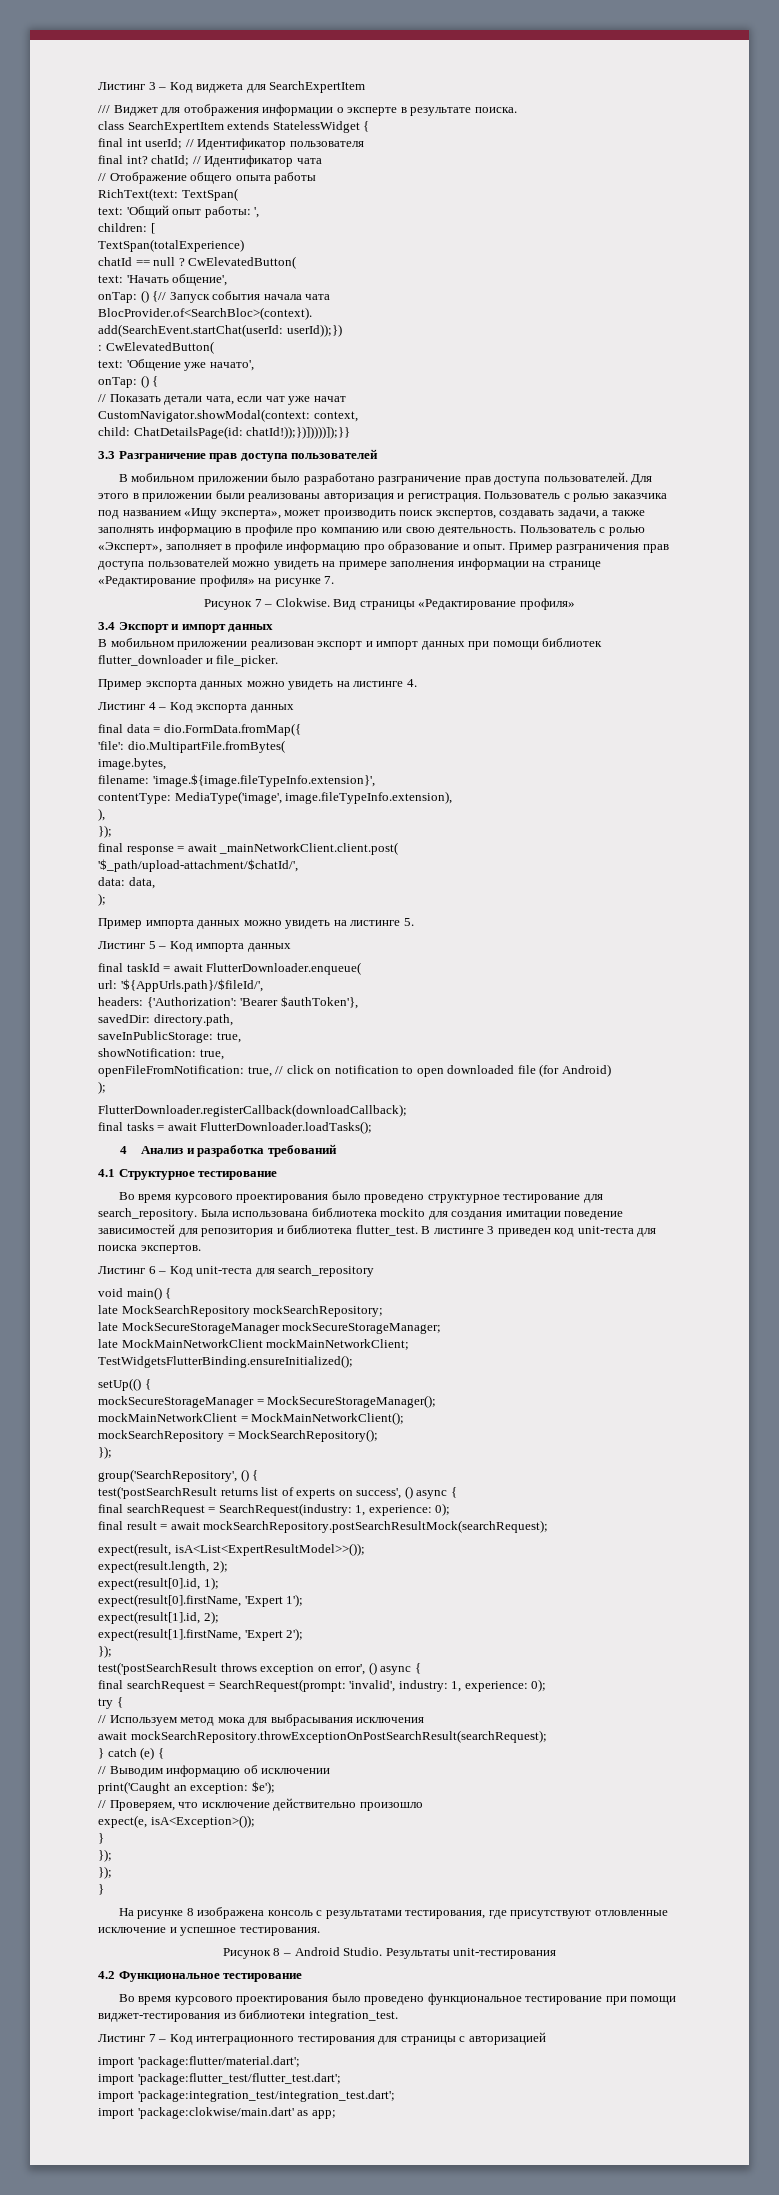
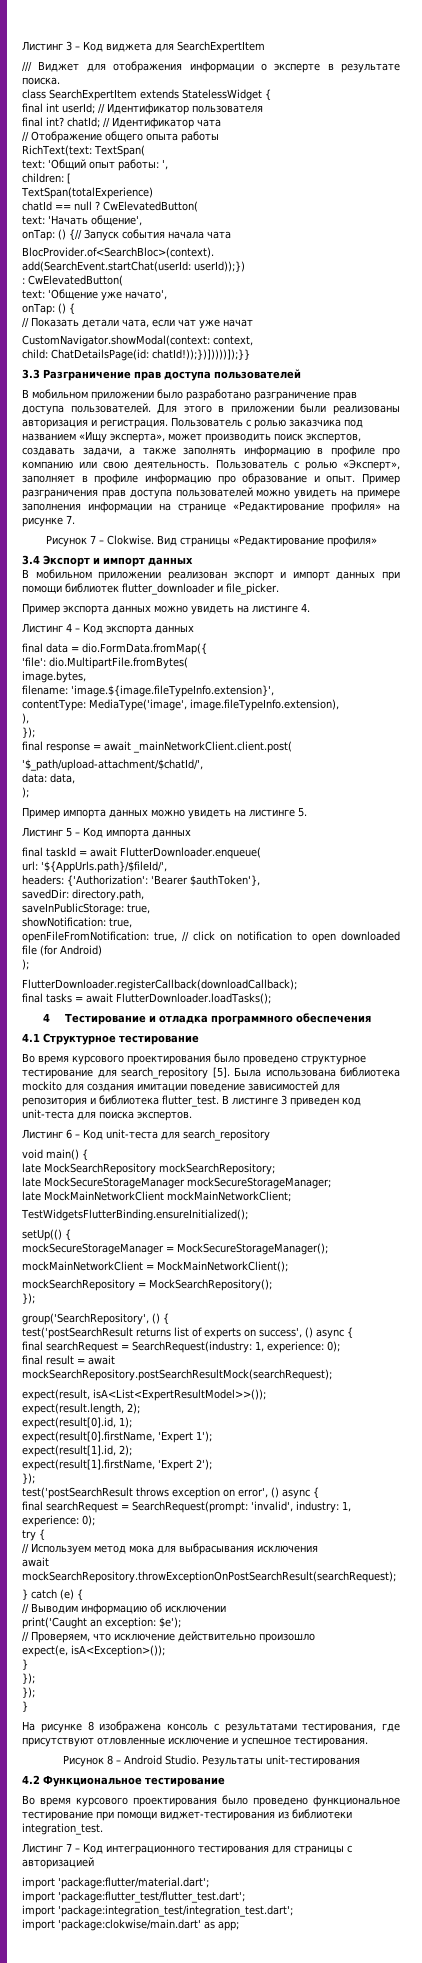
- 4 Анализ и разработка требований
+ 4 Тестирование и отладка программного обеспечения
- Во время курсового проектирования было проведено структурное тестирование для search_repository.
+ Во время курсового проектирования было проведено структурное тестирование для search_repository [5].

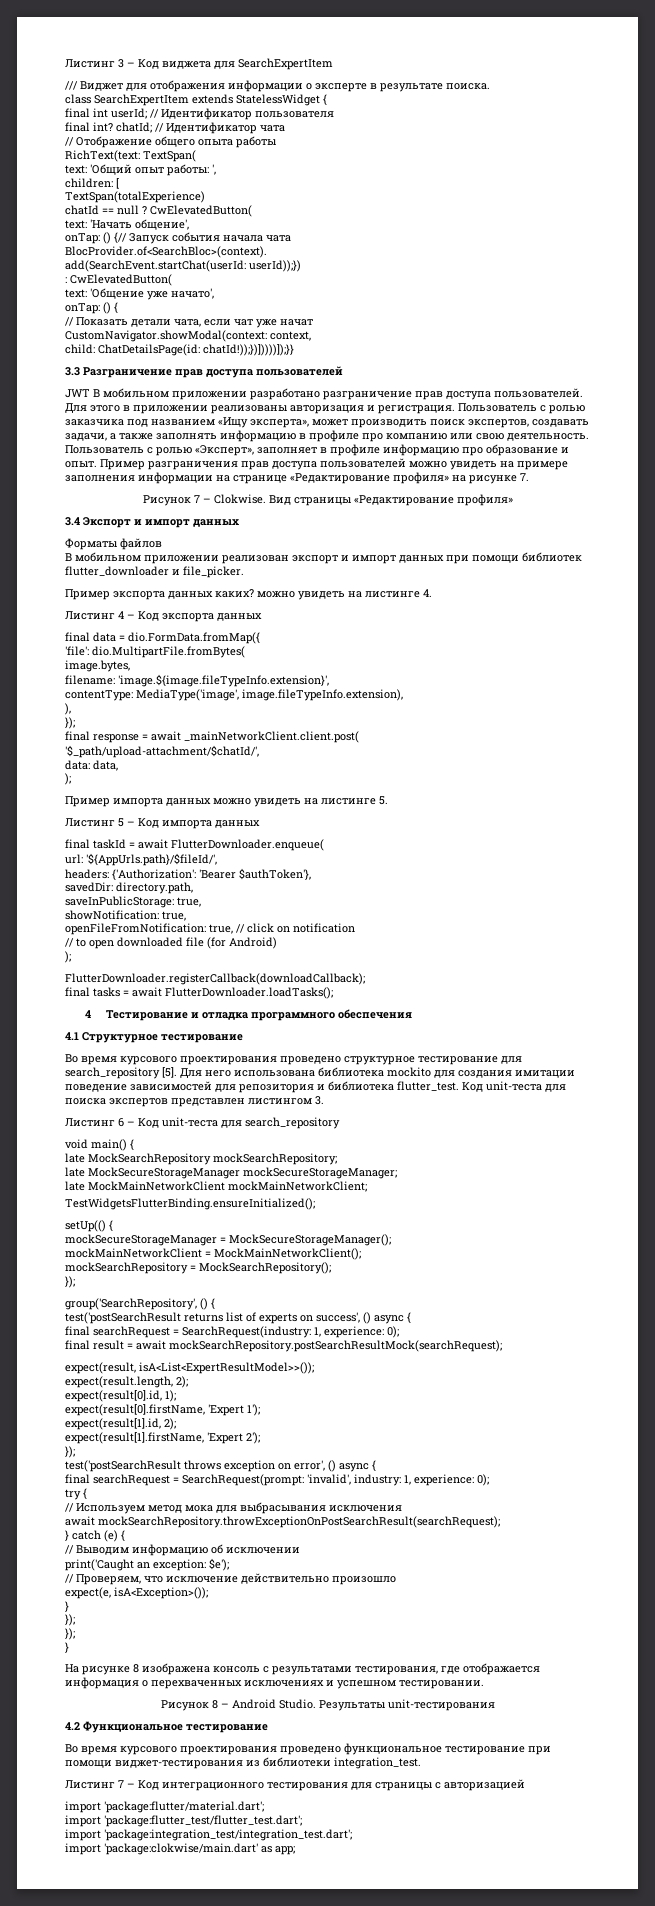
- В мобильном приложении было разработано разграничение прав доступа пользователей.
+ JWT В мобильном приложении разработано разграничение прав доступа пользователей.
- Для этого в приложении были реализованы авторизация и регистрация.
+ Для этого в приложении реализованы авторизация и регистрация.
+ Форматы файлов
- Пример экспорта данных можно увидеть на листинге 4.
+ Пример экспорта данных каких? можно увидеть на листинге 4.
- openFileFromNotification: true, // click on notification to open downloaded file (for Android)
+ openFileFromNotification: true, // click on notification
+ // to open downloaded file (for Android)
- Во время курсового проектирования было проведено структурное тестирование для search_repository [5].
+ Во время курсового проектирования проведено структурное тестирование для search_repository [5].
- Была использована библиотека mockito для создания имитации поведение зависимостей для репозитория и библиотека flutter_test.
+ Для него использована библиотека mockito для создания имитации поведение зависимостей для репозитория и библиотека flutter_test.
- В листинге 3 приведен код unit-теста для поиска экспертов.
+ Код unit-теста для поиска экспертов представлен листингом 3.
- На рисунке 8 изображена консоль с результатами тестирования, где присутствуют отловленные исключение и успешное тестирования.
+ На рисунке 8 изображена консоль с результатами тестирования, где отображается информация о перехваченных исключениях и успешном тестировании.
- Во время курсового проектирования было проведено функциональное тестирование при помощи виджет-тестирования из библиотеки integration_test.
+ Во время курсового проектирования проведено функциональное тестирование при помощи виджет-тестирования из библиотеки integration_test.

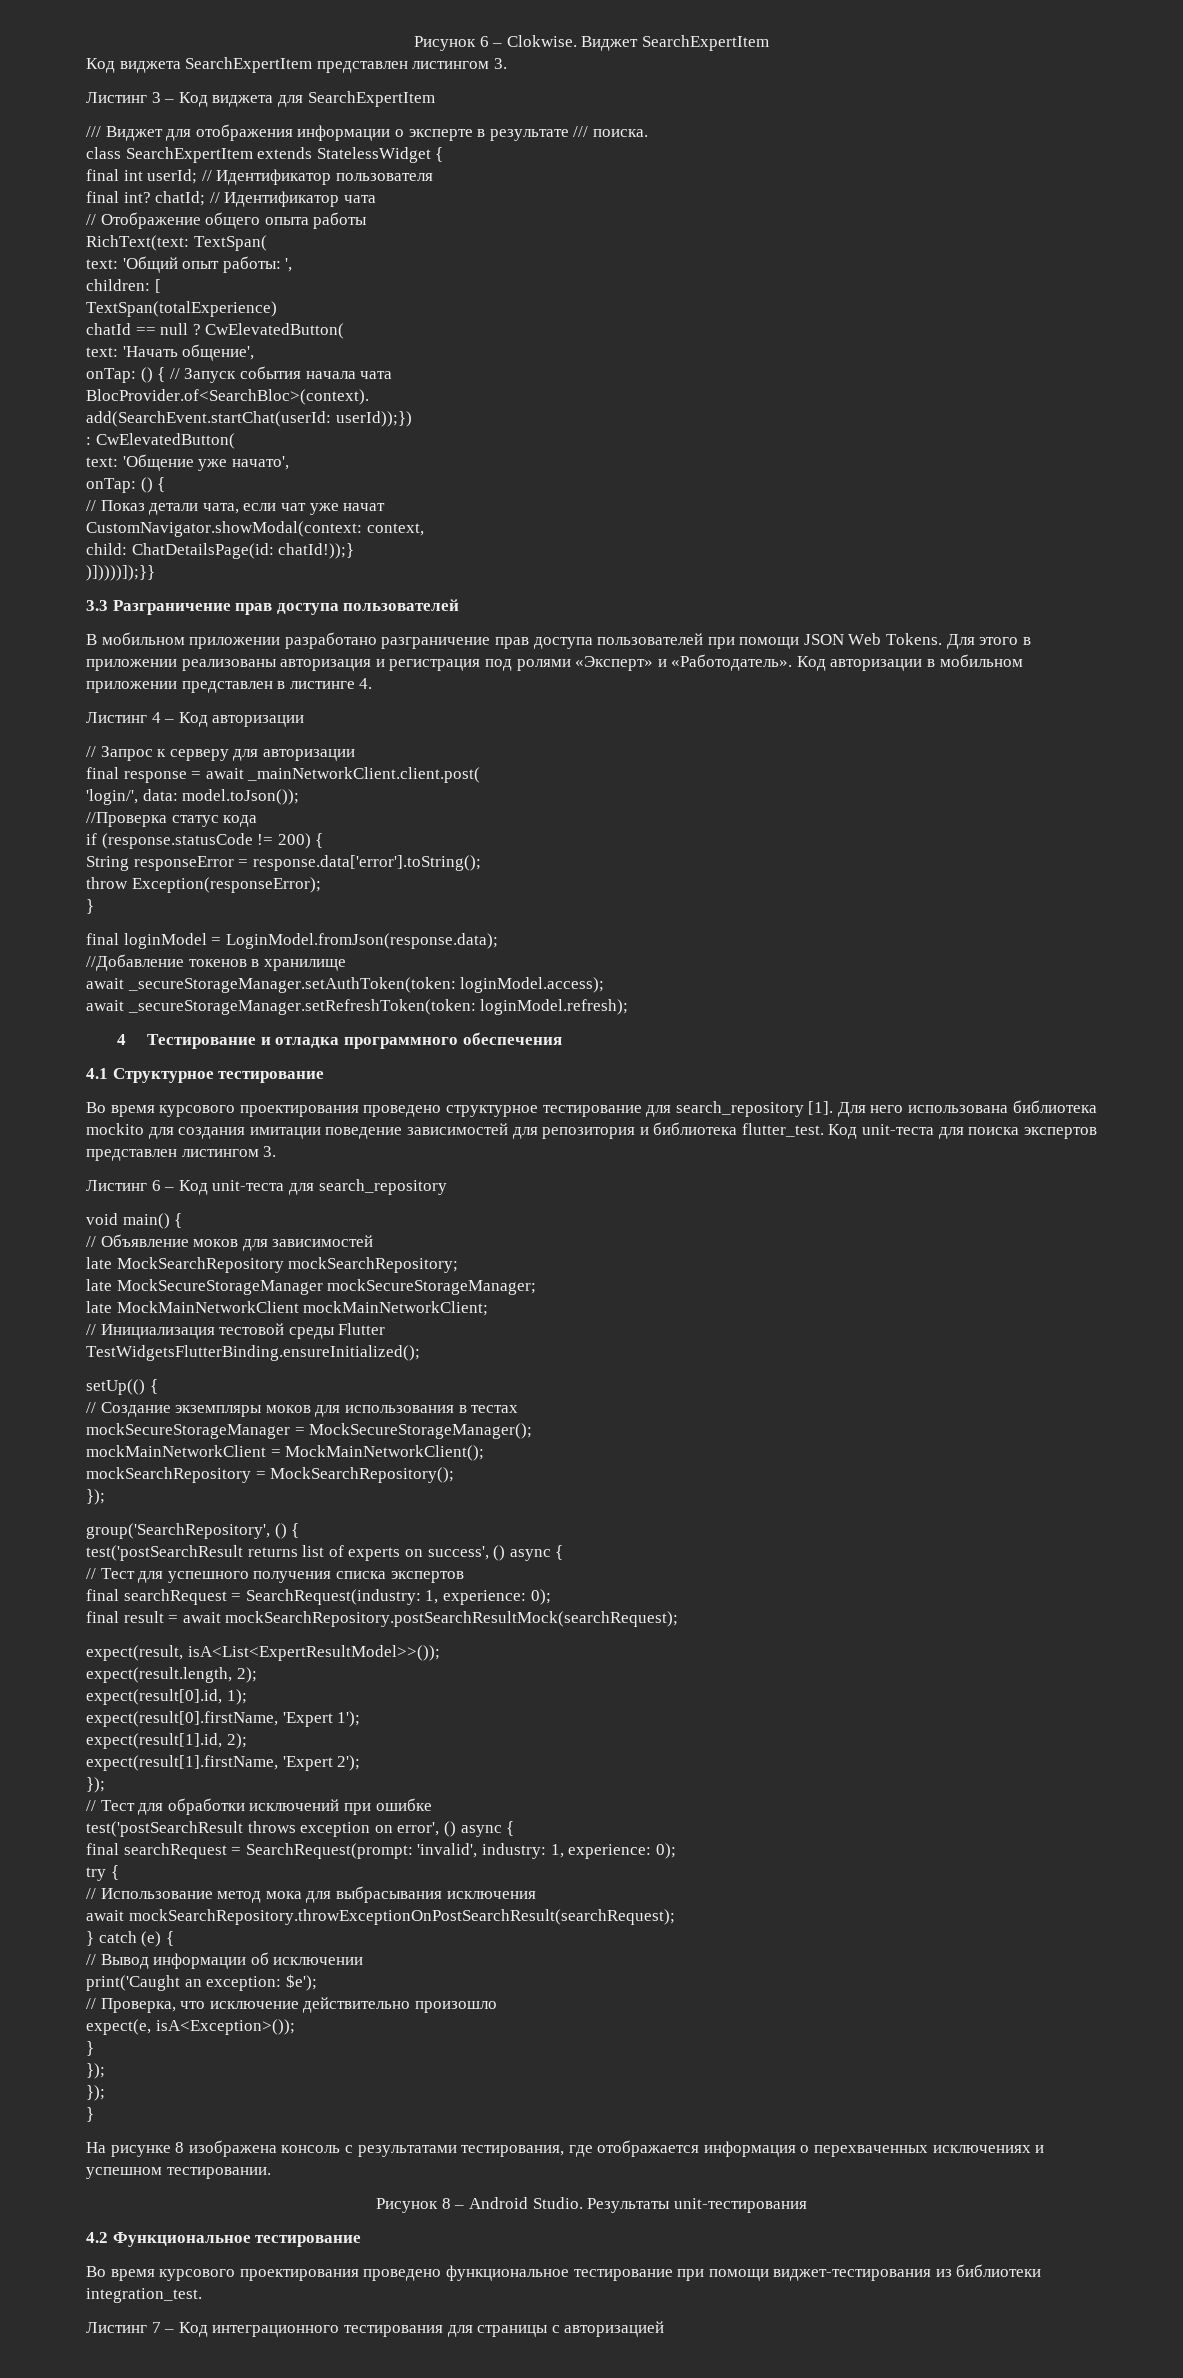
+ Рисунок 6 – Clokwise. Виджет SearchExpertItem
+ Код виджета SearchExpertItem представлен листингом 3.
- /// Виджет для отображения информации о эксперте в результате поиска.
+ /// Виджет для отображения информации о эксперте в результате /// поиска.
- onTap: () {// Запуск события начала чата
+ onTap: () { // Запуск события начала чата
- // Показать детали чата, если чат уже начат
+ // Показ детали чата, если чат уже начат
- child: ChatDetailsPage(id: chatId!));})]))))]);}}
+ child: ChatDetailsPage(id: chatId!));}
+ )]))))]);}}
- JWT В мобильном приложении разработано разграничение прав доступа пользователей.
+ В мобильном приложении разработано разграничение прав доступа пользователей при помощи JSON Web Tokens.
- Для этого в приложении реализованы авторизация и регистрация. Пользователь с ролью заказчика под названием «Ищу эксперта», может производить поиск экспертов, создавать задачи, а также заполнять информацию в профиле про компанию или свою деятельность. Пользователь с ролью «Эксперт», заполняет в профиле информацию про образование и опыт. Пример разграничения прав доступа пользователей можно увидеть на примере заполнения информации на странице «Редактирование профиля» на рисунке 7.
- Рисунок 7 – Clokwise. Вид страницы «Редактирование профиля»
- 3.4 Экспорт и импорт данных
- Форматы файлов
- В мобильном приложении реализован экспорт и импорт данных при помощи библиотек flutter_downloader и file_picker.
- Пример экспорта данных каких? можно увидеть на листинге 4.
+ Для этого в приложении реализованы авторизация и регистрация под ролями «Эксперт» и «Работодатель». Код авторизации в мобильном приложении представлен в листинге 4.
- Листинг 4 – Код экспорта данных
- final data = dio.FormData.fromMap({
- 'file': dio.MultipartFile.fromBytes(
- image.bytes,
- filename: 'image.${image.fileTypeInfo.extension}',
- contentType: MediaType('image', image.fileTypeInfo.extension),
- ),
- });
+ Листинг 4 – Код авторизации
+ // Запрос к серверу для авторизации
- '$_path/upload-attachment/$chatId/',
- data: data,
- );
- Пример импорта данных можно увидеть на листинге 5.
- Листинг 5 – Код импорта данных
- final taskId = await FlutterDownloader.enqueue(
- url: '${AppUrls.path}/$fileId/',
- headers: {'Authorization': 'Bearer $authToken'},
- savedDir: directory.path,
- saveInPublicStorage: true,
- showNotification: true,
- openFileFromNotification: true, // click on notification
- // to open downloaded file (for Android)
- );
- FlutterDownloader.registerCallback(downloadCallback);
- final tasks = await FlutterDownloader.loadTasks();
+ 'login/', data: model.toJson());
+ //Проверка статус кода
+ if (response.statusCode != 200) {
+ String responseError = response.data['error'].toString();
+ throw Exception(responseError);
+ }
+ final loginModel = LoginModel.fromJson(response.data);
+ //Добавление токенов в хранилище
+ await _secureStorageManager.setAuthToken(token: loginModel.access);
+ await _secureStorageManager.setRefreshToken(token: loginModel.refresh);
- Во время курсового проектирования проведено структурное тестирование для search_repository [5].
+ Во время курсового проектирования проведено структурное тестирование для search_repository [1].
+ // Объявление моков для зависимостей
+ // Инициализация тестовой среды Flutter
  TestWidgetsFlutterBinding.ensureInitialized();
  setUp(() {
+ // Создание экземпляры моков для использования в тестах
+ // Тест для успешного получения списка экспертов
+ // Тест для обработки исключений при ошибке
- // Используем метод мока для выбрасывания исключения
+ // Использование метод мока для выбрасывания исключения
- // Выводим информацию об исключении
+ // Вывод информации об исключении
- // Проверяем, что исключение действительно произошло
+ // Проверка, что исключение действительно произошло
- import 'package:flutter/material.dart';
- import 'package:flutter_test/flutter_test.dart';
- import 'package:integration_test/integration_test.dart';
- import 'package:clokwise/main.dart' as app;

